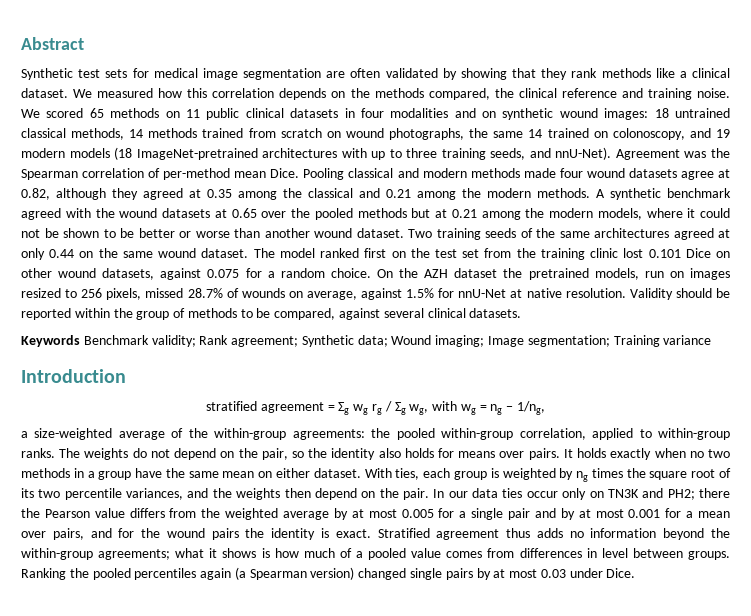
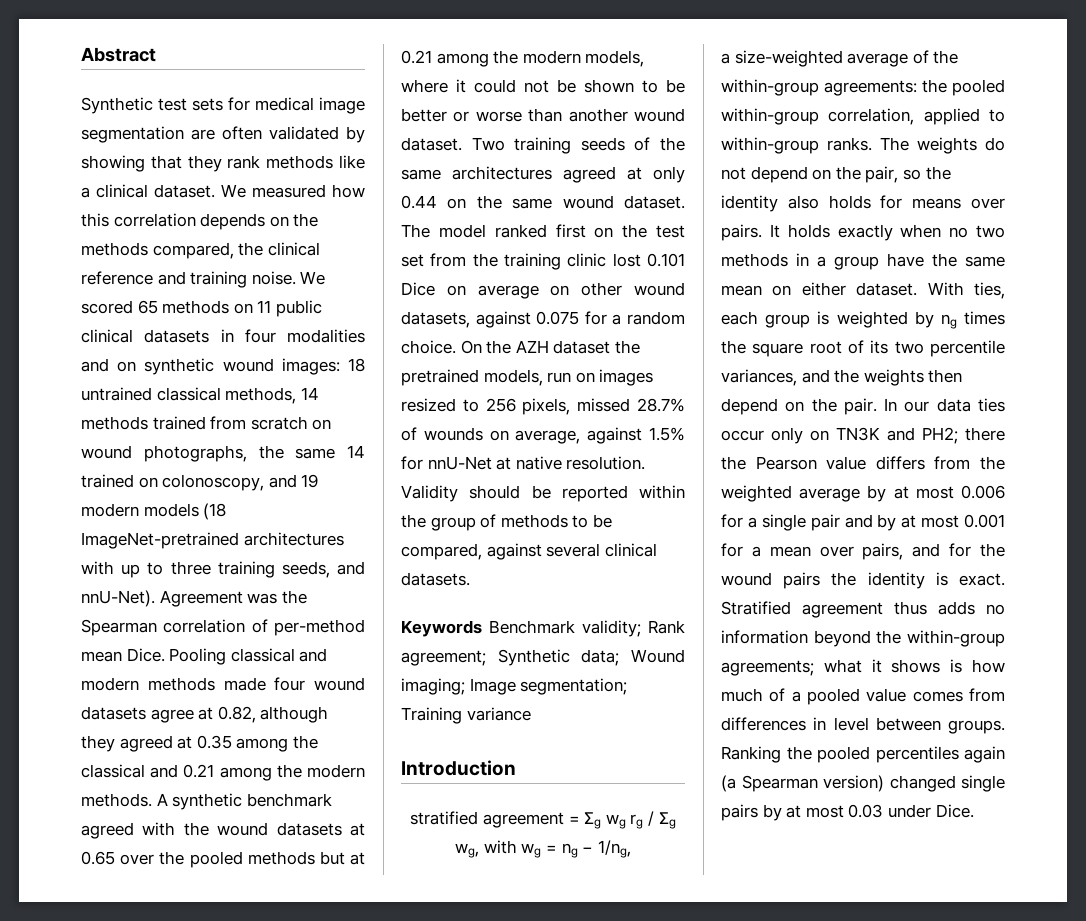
- The model ranked first on the test set from the training clinic lost 0.101 Dice on other wound datasets, against 0.075 for a random choice.
+ The model ranked first on the test set from the training clinic lost 0.101 Dice on average on other wound datasets, against 0.075 for a random choice.
- In our data ties occur only on TN3K and PH2; there the Pearson value differs from the weighted average by at most 0.005 for a single pair and by at most 0.001 for a mean over pairs, and for the wound pairs the identity is exact.
+ In our data ties occur only on TN3K and PH2; there the Pearson value differs from the weighted average by at most 0.006 for a single pair and by at most 0.001 for a mean over pairs, and for the wound pairs the identity is exact.

